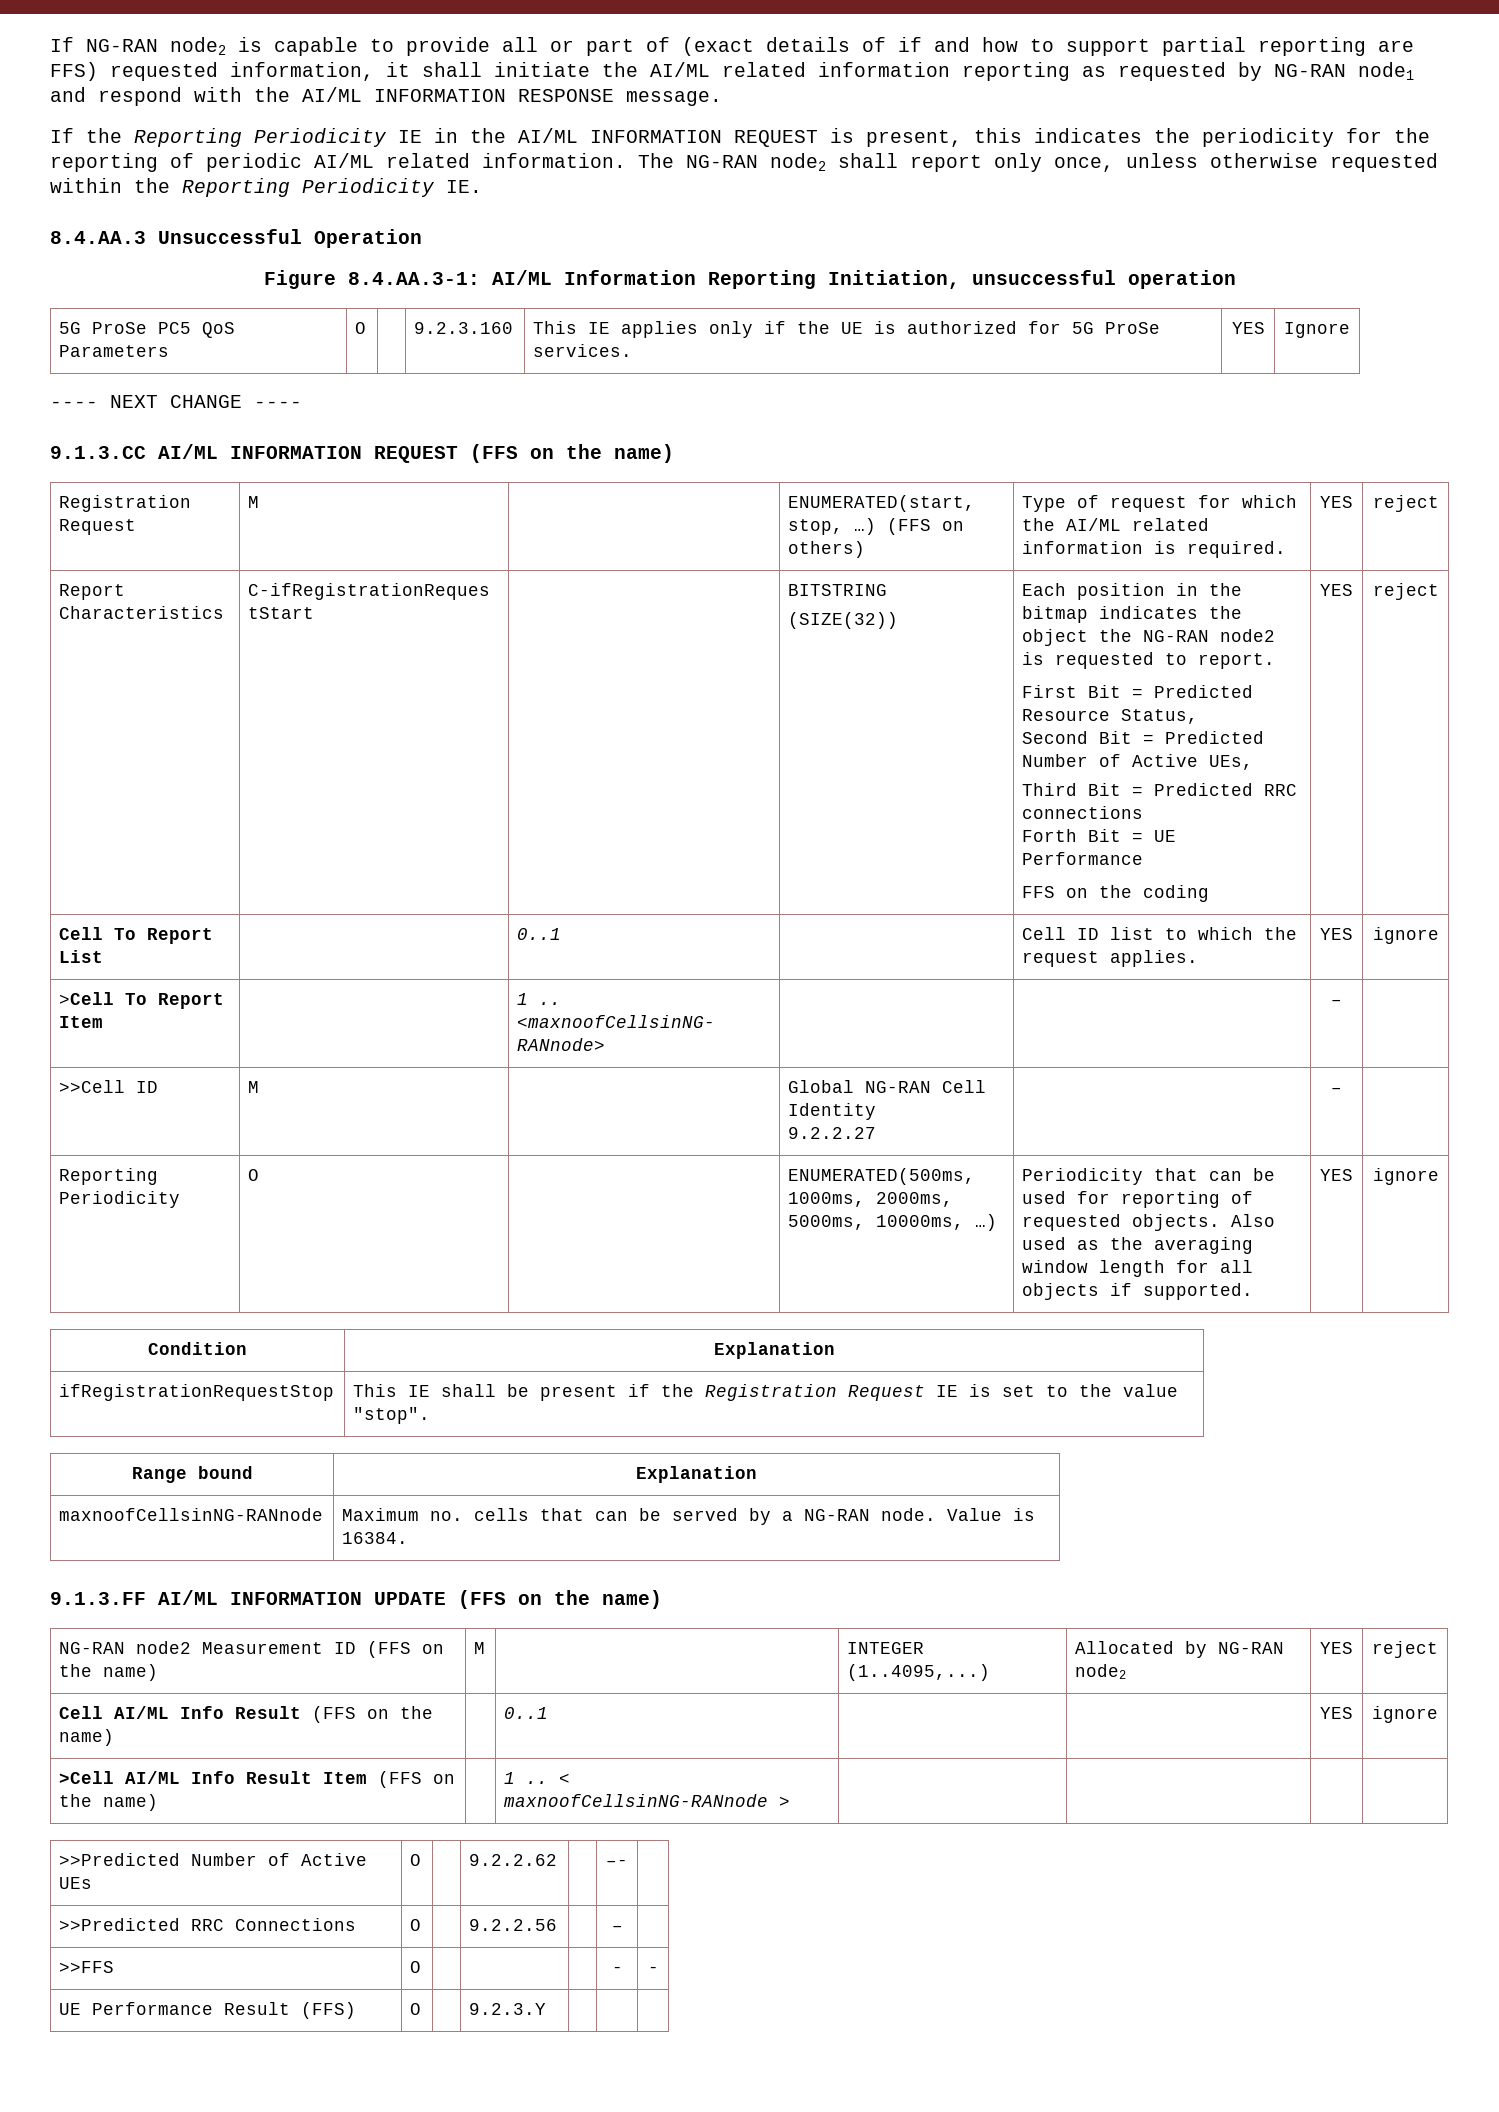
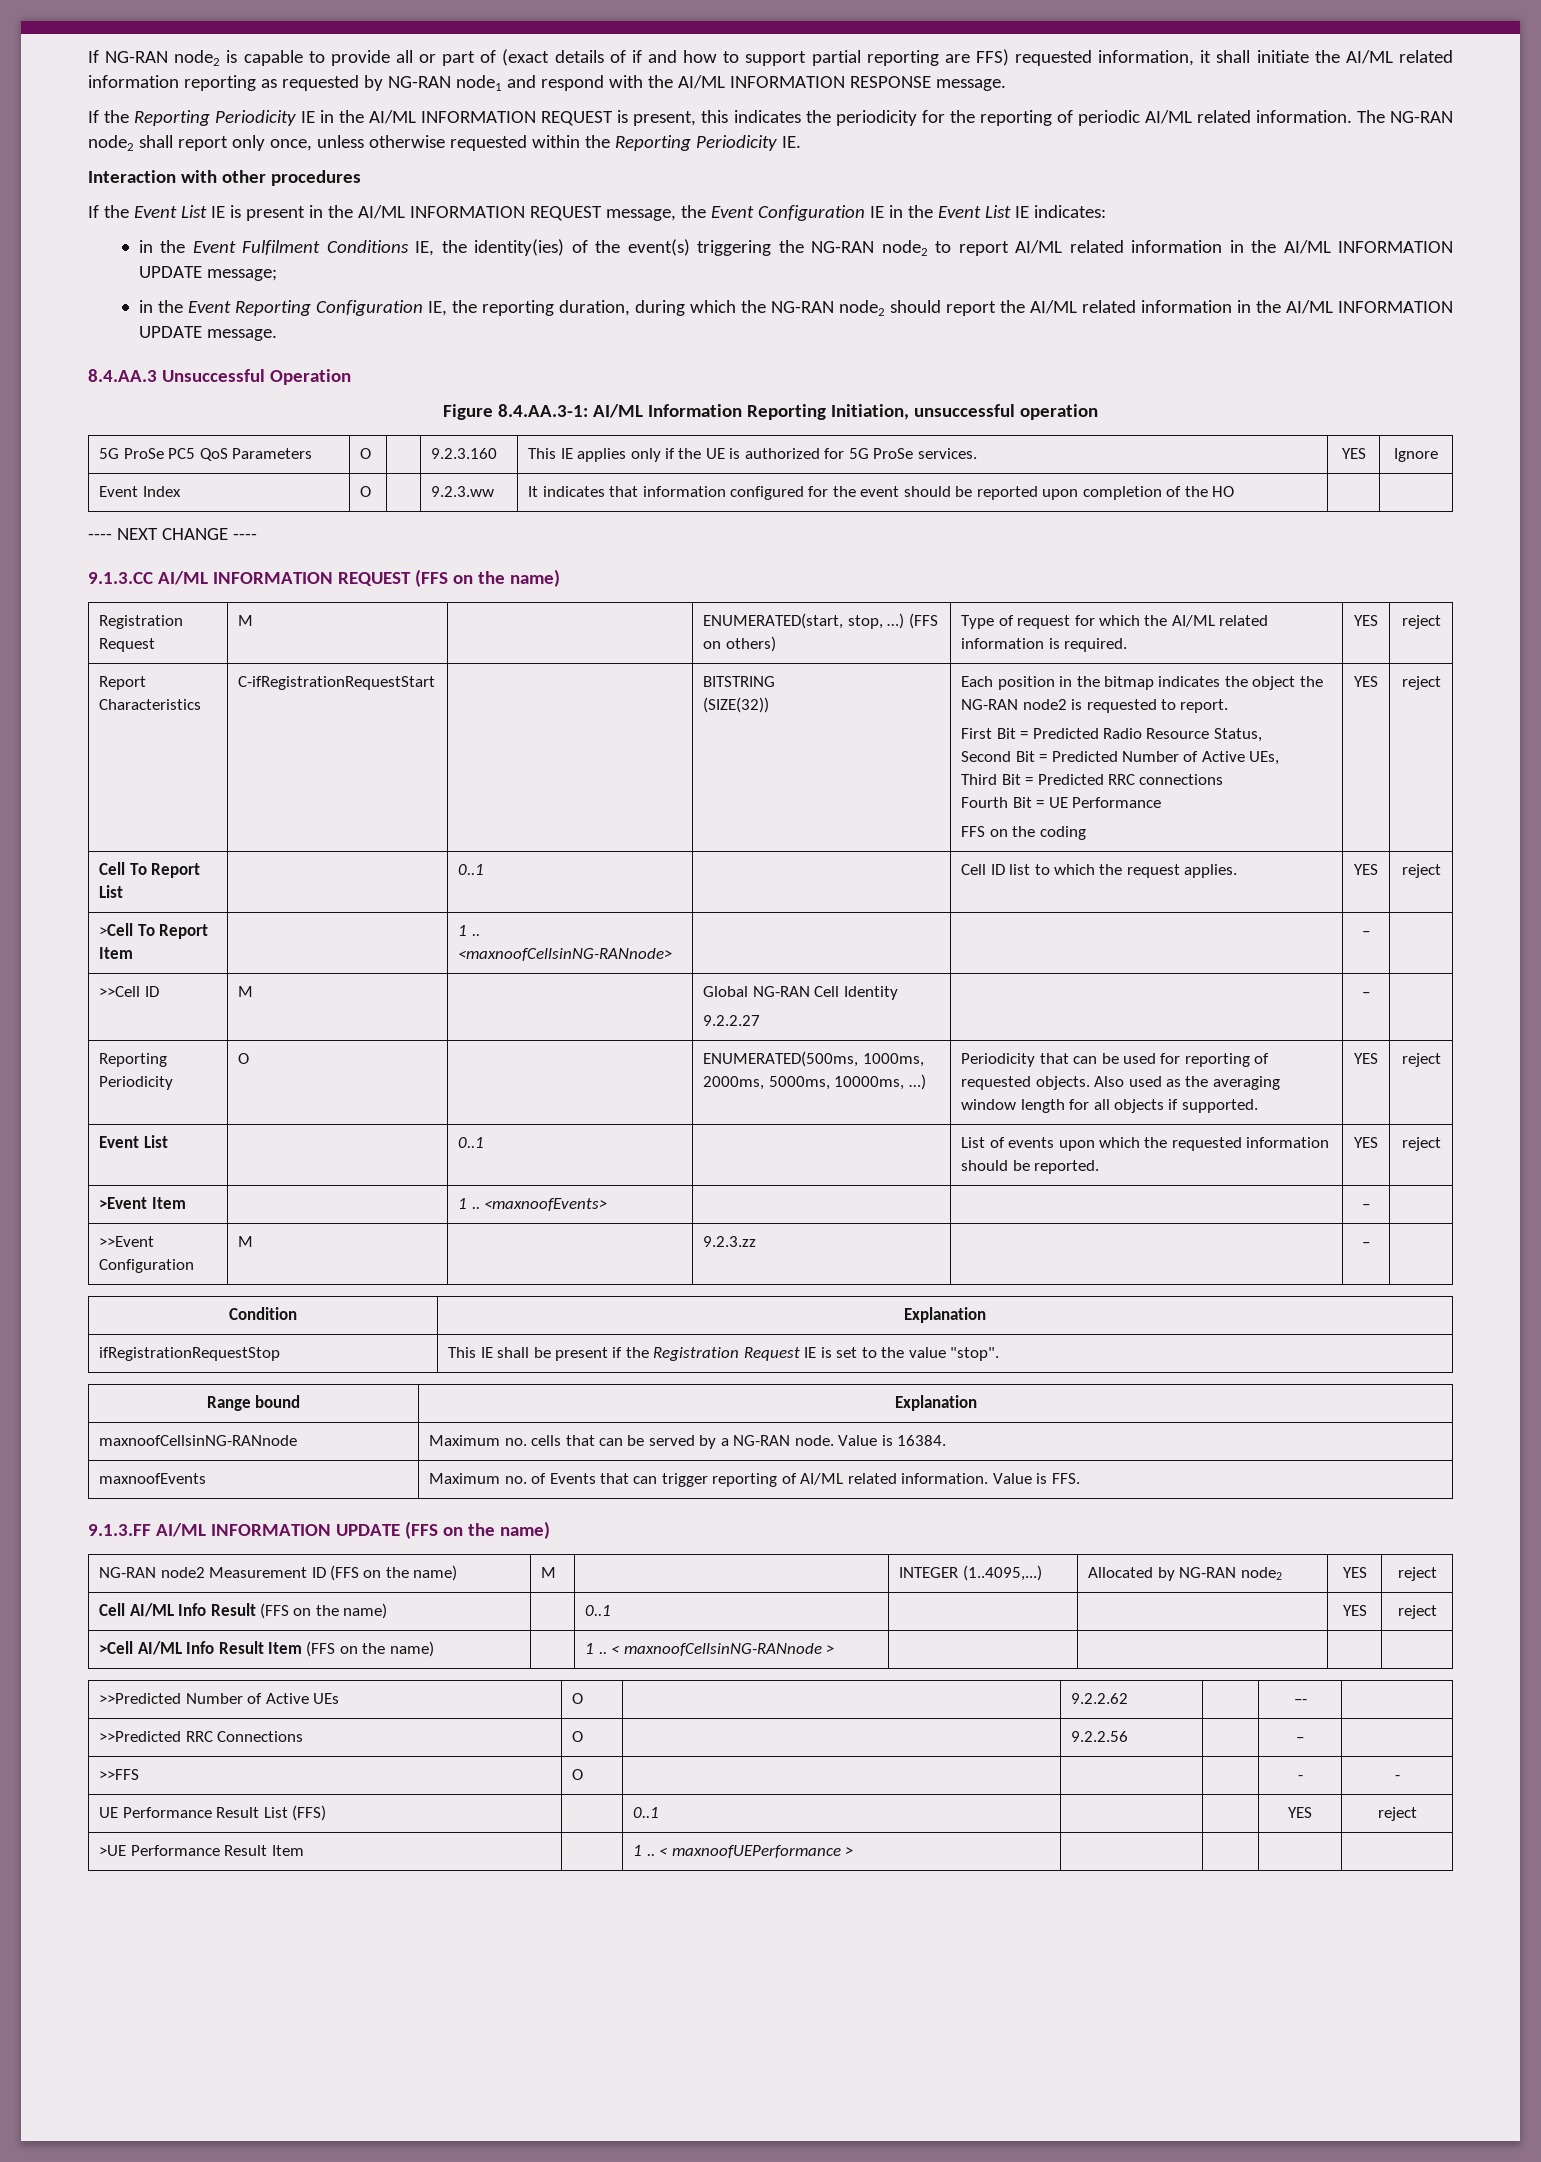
+ Interaction with other procedures
+ If the Event List IE is present in the AI/ML INFORMATION REQUEST message, the Event Configuration IE in the Event List IE indicates:
+ in the Event Fulfilment Conditions IE, the identity(ies) of the event(s) triggering the NG-RAN node2 to report AI/ML related information in the AI/ML INFORMATION UPDATE message;
+ in the Event Reporting Configuration IE, the reporting duration, during which the NG-RAN node2 should report the AI/ML related information in the AI/ML INFORMATION UPDATE message.
+ Event Index | O | | 9.2.3.ww | It indicates that information configured for the event should be reported upon completion of the HO | |
- First Bit = Predicted Resource Status,
+ First Bit = Predicted Radio Resource Status,
- Forth Bit = UE Performance
+ Fourth Bit = UE Performance
- Cell To Report List | | 0..1 | | Cell ID list to which the request applies. | YES | ignore
+ Cell To Report List | | 0..1 | | Cell ID list to which the request applies. | YES | reject
- Reporting Periodicity | O | | ENUMERATED(500ms, 1000ms, 2000ms, 5000ms, 10000ms, …) | Periodicity that can be used for reporting of requested objects. Also used as the averaging window length for all objects if supported. | YES | ignore
+ Reporting Periodicity | O | | ENUMERATED(500ms, 1000ms, 2000ms, 5000ms, 10000ms, …) | Periodicity that can be used for reporting of requested objects. Also used as the averaging window length for all objects if supported. | YES | reject
+ Event List | | 0..1 | | List of events upon which the requested information should be reported. | YES | reject
+ >Event Item | | 1 .. <maxnoofEvents> | | | – |
+ >>Event Configuration | M | | 9.2.3.zz | | – |
+ maxnoofEvents | Maximum no. of Events that can trigger reporting of AI/ML related information. Value is FFS.
- Cell AI/ML Info Result (FFS on the name) | | 0..1 | | | YES | ignore
+ Cell AI/ML Info Result (FFS on the name) | | 0..1 | | | YES | reject
- UE Performance Result (FFS) | O | | 9.2.3.Y | | |
+ UE Performance Result List (FFS) | | 0..1 | | | YES | reject
+ >UE Performance Result Item | | 1 .. < maxnoofUEPerformance > | | | |

